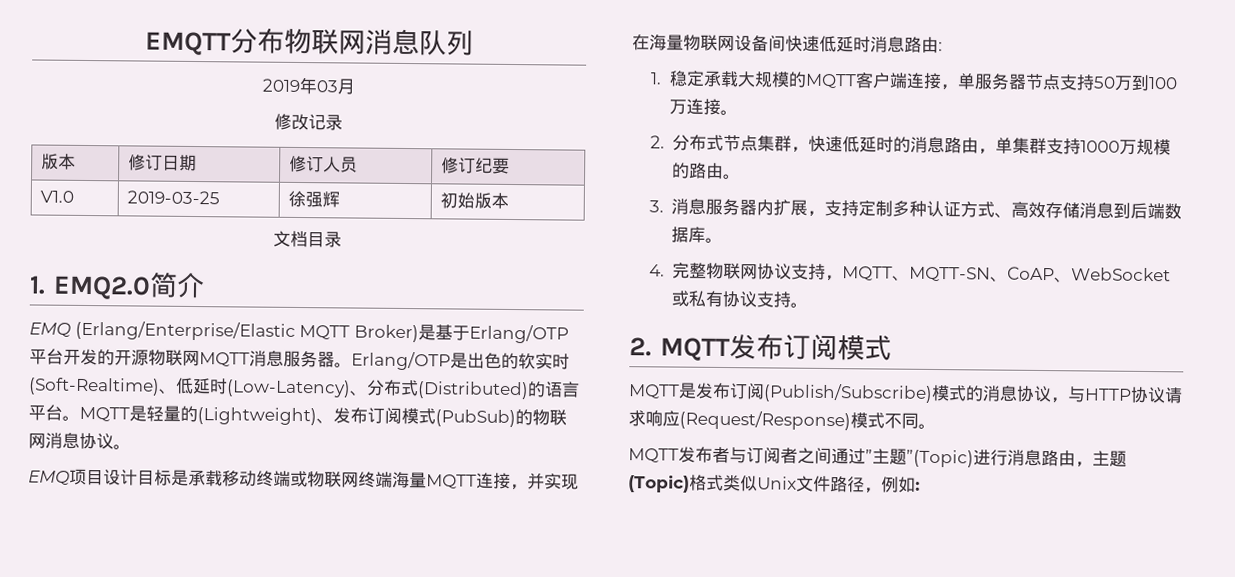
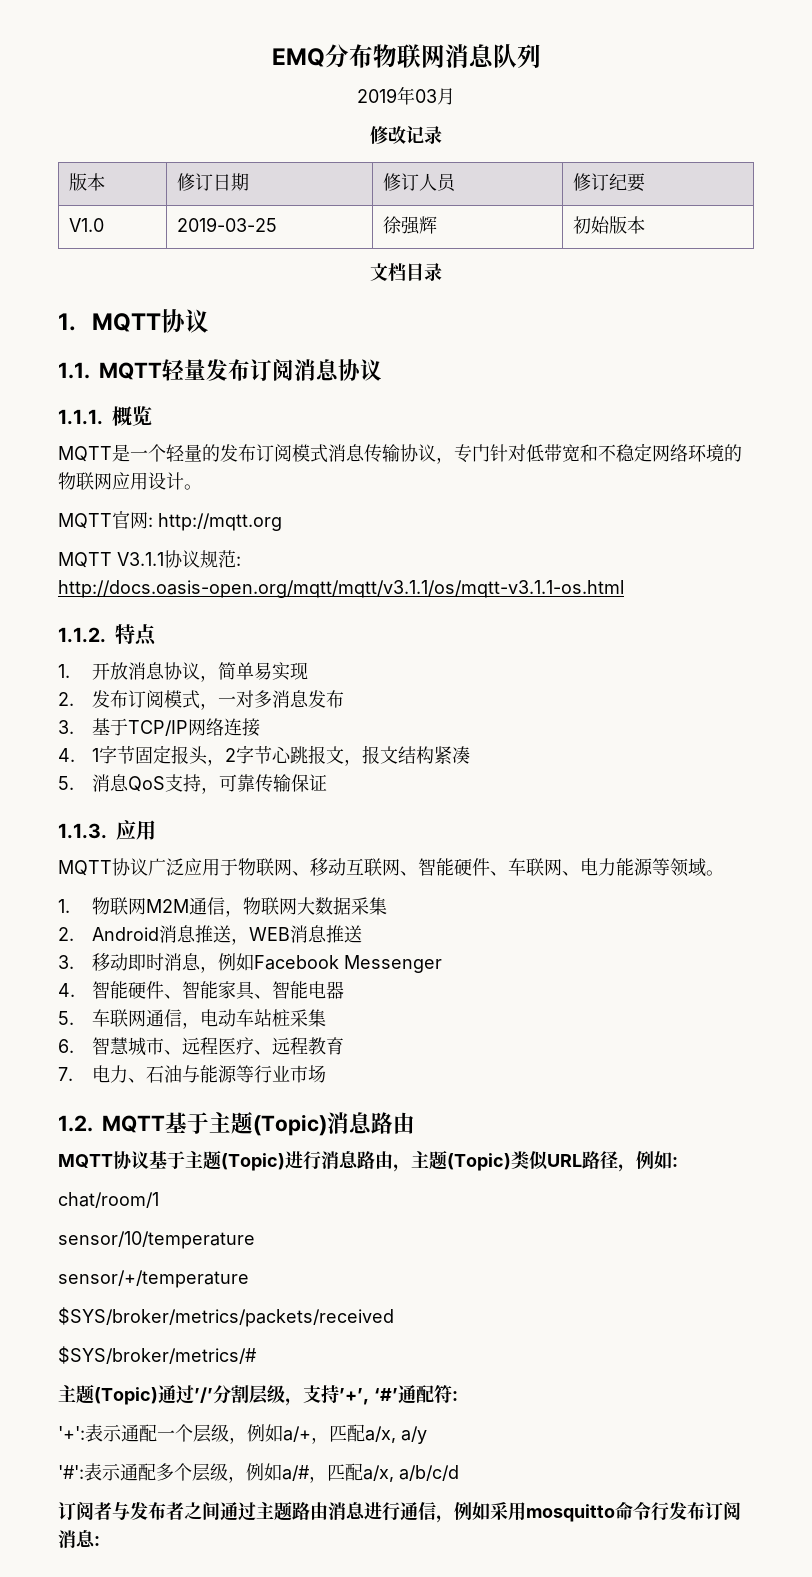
- EMQTT分布物联网消息队列
+ EMQ分布物联网消息队列
- 1. EMQ2.0简介
- EMQ (Erlang/Enterprise/Elastic MQTT Broker)是基于Erlang/OTP平台开发的开源物联网MQTT消息服务器。Erlang/OTP是出色的软实时(Soft-Realtime)、低延时(Low-Latency)、分布式(Distributed)的语言平台。MQTT是轻量的(Lightweight)、发布订阅模式(PubSub)的物联网消息协议。
- EMQ项目设计目标是承载移动终端或物联网终端海量MQTT连接，并实现在海量物联网设备间快速低延时消息路由:
- 1.稳定承载大规模的MQTT客户端连接，单服务器节点支持50万到100万连接。
- 2.分布式节点集群，快速低延时的消息路由，单集群支持1000万规模的路由。
- 3.消息服务器内扩展，支持定制多种认证方式、高效存储消息到后端数据库。
- 4.完整物联网协议支持，MQTT、MQTT-SN、CoAP、WebSocket或私有协议支持。
- 2. MQTT发布订阅模式
- MQTT是发布订阅(Publish/Subscribe)模式的消息协议，与HTTP协议请求响应(Request/Response)模式不同。
- MQTT发布者与订阅者之间通过”主题”(Topic)进行消息路由，主题(Topic)格式类似Unix文件路径，例如:
+ 1. MQTT协议
+ 1.1. MQTT轻量发布订阅消息协议
+ 1.1.1.概览
+ MQTT是一个轻量的发布订阅模式消息传输协议，专门针对低带宽和不稳定网络环境的物联网应用设计。
+ MQTT官网: http://mqtt.org
+ MQTT V3.1.1协议规范: http://docs.oasis-open.org/mqtt/mqtt/v3.1.1/os/mqtt-v3.1.1-os.html
+ 1.1.2.特点
+ 1.开放消息协议，简单易实现
+ 2.发布订阅模式，一对多消息发布
+ 3.基于TCP/IP网络连接
+ 4. 1字节固定报头，2字节心跳报文，报文结构紧凑
+ 5.消息QoS支持，可靠传输保证
+ 1.1.3.应用
+ MQTT协议广泛应用于物联网、移动互联网、智能硬件、车联网、电力能源等领域。
+ 1.物联网M2M通信，物联网大数据采集
+ 2. Android消息推送，WEB消息推送
+ 3.移动即时消息，例如Facebook Messenger
+ 4.智能硬件、智能家具、智能电器
+ 5.车联网通信，电动车站桩采集
+ 6.智慧城市、远程医疗、远程教育
+ 7.电力、石油与能源等行业市场
+ 1.2. MQTT基于主题(Topic)消息路由
+ MQTT协议基于主题(Topic)进行消息路由，主题(Topic)类似URL路径，例如:
+ chat/room/1
+ sensor/10/temperature
+ sensor/+/temperature
+ $SYS/broker/metrics/packets/received
+ $SYS/broker/metrics/#
+ 主题(Topic)通过’/’分割层级，支持’+’, ‘#’通配符:
+ '+':表示通配一个层级，例如a/+，匹配a/x, a/y
+ '#':表示通配多个层级，例如a/#，匹配a/x, a/b/c/d
+ 订阅者与发布者之间通过主题路由消息进行通信，例如采用mosquitto命令行发布订阅消息:

